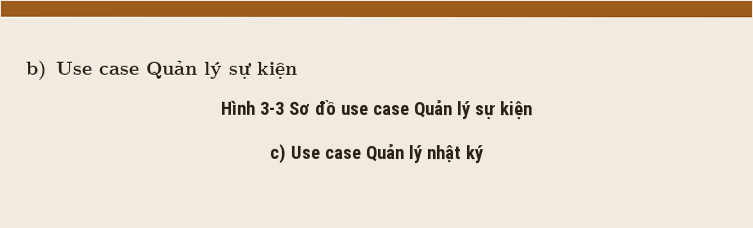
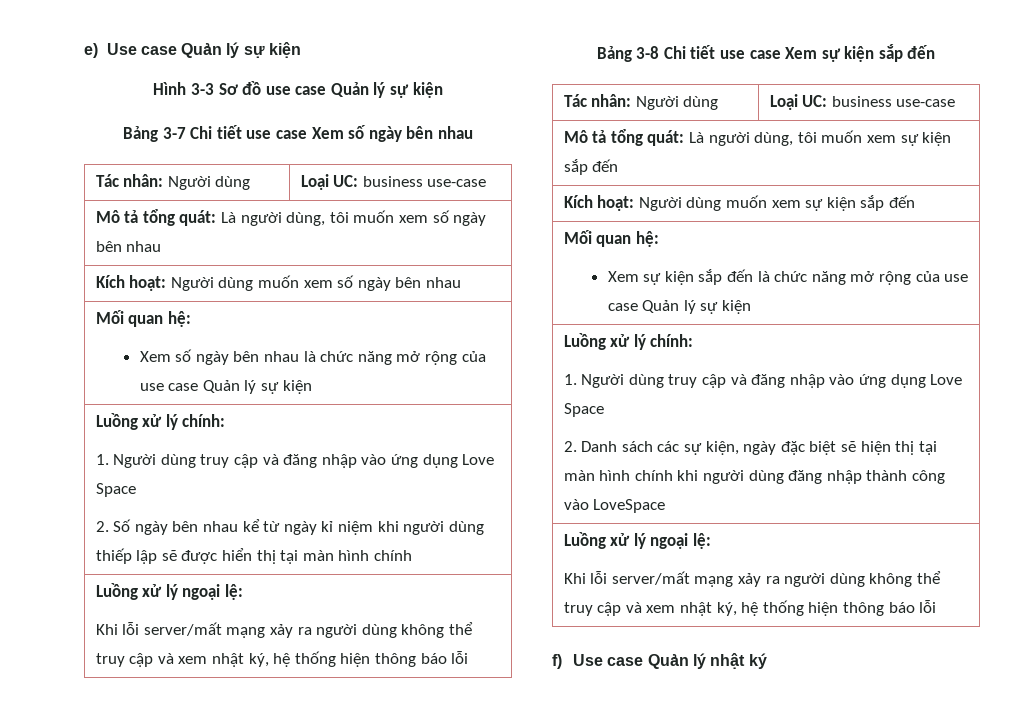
- b) Use case Quản lý sự kiện
+ e) Use case Quản lý sự kiện
- c) Use case Quản lý nhật ký
+ Bảng 3-7 Chi tiết use case Xem số ngày bên nhau
+ Tác nhân: Người dùng | Loại UC: business use-case
+ Mô tả tổng quát: Là người dùng, tôi muốn xem số ngày bên nhau
+ Kích hoạt: Người dùng muốn xem số ngày bên nhau
+ Mối quan hệ:
+ Xem số ngày bên nhau là chức năng mở rộng của use case Quản lý sự kiện
+ Luồng xử lý chính:
+ 1. Người dùng truy cập và đăng nhập vào ứng dụng Love Space
+ 2. Số ngày bên nhau kể từ ngày kỉ niệm khi người dùng thiếp lập sẽ được hiển thị tại màn hình chính
+ Luồng xử lý ngoại lệ:
+ Khi lỗi server/mất mạng xảy ra người dùng không thể truy cập và xem nhật ký, hệ thống hiện thông báo lỗi
+ Bảng 3-8 Chi tiết use case Xem sự kiện sắp đến
+ Tác nhân: Người dùng | Loại UC: business use-case
+ Mô tả tổng quát: Là người dùng, tôi muốn xem sự kiện sắp đến
+ Kích hoạt: Người dùng muốn xem sự kiện sắp đến
+ Mối quan hệ:
+ Xem sự kiện sắp đến là chức năng mở rộng của use case Quản lý sự kiện
+ Luồng xử lý chính:
+ 1. Người dùng truy cập và đăng nhập vào ứng dụng Love Space
+ 2. Danh sách các sự kiện, ngày đặc biệt sẽ hiện thị tại màn hình chính khi người dùng đăng nhập thành công vào LoveSpace
+ Luồng xử lý ngoại lệ:
+ Khi lỗi server/mất mạng xảy ra người dùng không thể truy cập và xem nhật ký, hệ thống hiện thông báo lỗi
+ f) Use case Quản lý nhật ký

